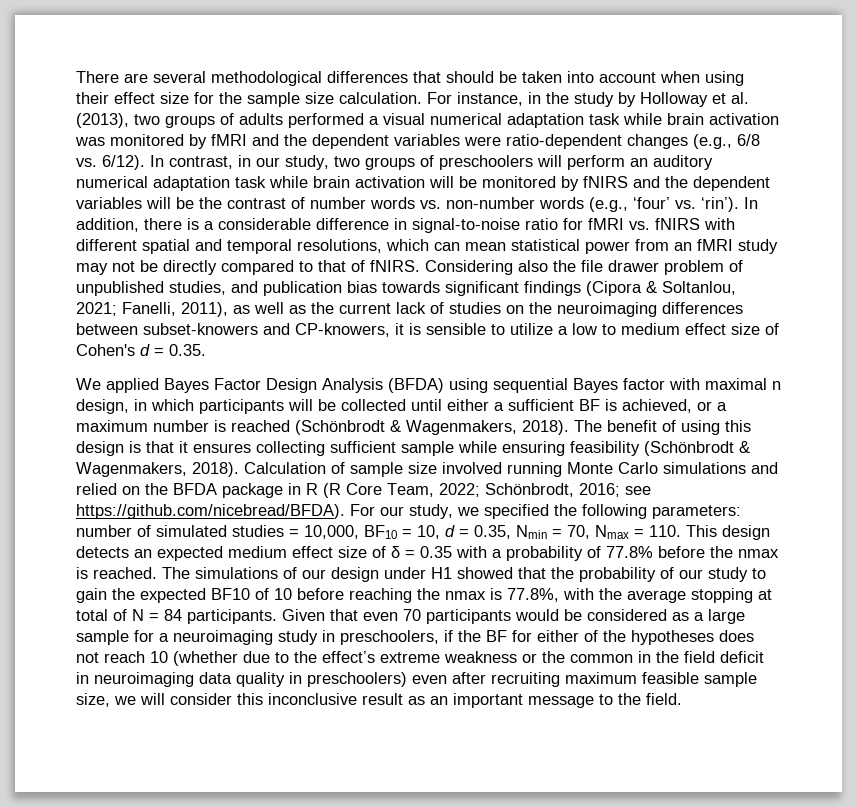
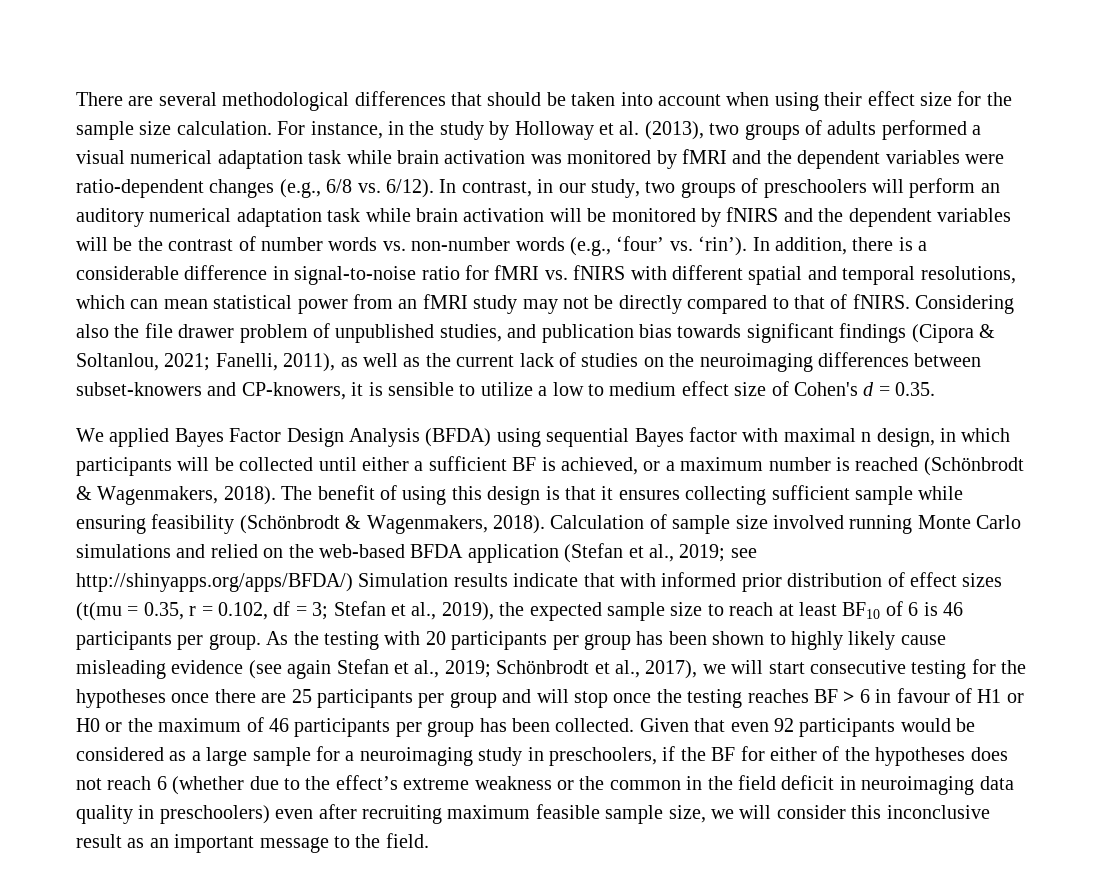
- Calculation of sample size involved running Monte Carlo simulations and relied on the BFDA package in R (R Core Team, 2022; Schönbrodt, 2016; see https://github.com/nicebread/BFDA). For our study, we specified the following parameters: number of simulated studies = 10,000, BF10 = 10, d = 0.35, Nmin = 70, Nmax = 110. This design detects an expected medium effect size of δ = 0.35 with a probability of 77.8% before the nmax is reached. The simulations of our design under H1 showed that the probability of our study to gain the expected BF10 of 10 before reaching the nmax is 77.8%, with the average stopping at total of N = 84 participants.
+ Calculation of sample size involved running Monte Carlo simulations and relied on the web-based BFDA application (Stefan et al., 2019; see http://shinyapps.org/apps/BFDA/) Simulation results indicate that with informed prior distribution of effect sizes (t(mu = 0.35, r = 0.102, df = 3; Stefan et al., 2019), the expected sample size to reach at least BF10 of 6 is 46 participants per group. As the testing with 20 participants per group has been shown to highly likely cause misleading evidence (see again Stefan et al., 2019; Schönbrodt et al., 2017), we will start consecutive testing for the hypotheses once there are 25 participants per group and will stop once the testing reaches BF > 6 in favour of H1 or H0 or the maximum of 46 participants per group has been collected.
- Given that even 70 participants would be considered as a large sample for a neuroimaging study in preschoolers, if the BF for either of the hypotheses does not reach 10 (whether due to the effect’s extreme weakness or the common in the field deficit in neuroimaging data quality in preschoolers) even after recruiting maximum feasible sample size, we will consider this inconclusive result as an important message to the field.
+ Given that even 92 participants would be considered as a large sample for a neuroimaging study in preschoolers, if the BF for either of the hypotheses does not reach 6 (whether due to the effect’s extreme weakness or the common in the field deficit in neuroimaging data quality in preschoolers) even after recruiting maximum feasible sample size, we will consider this inconclusive result as an important message to the field.

